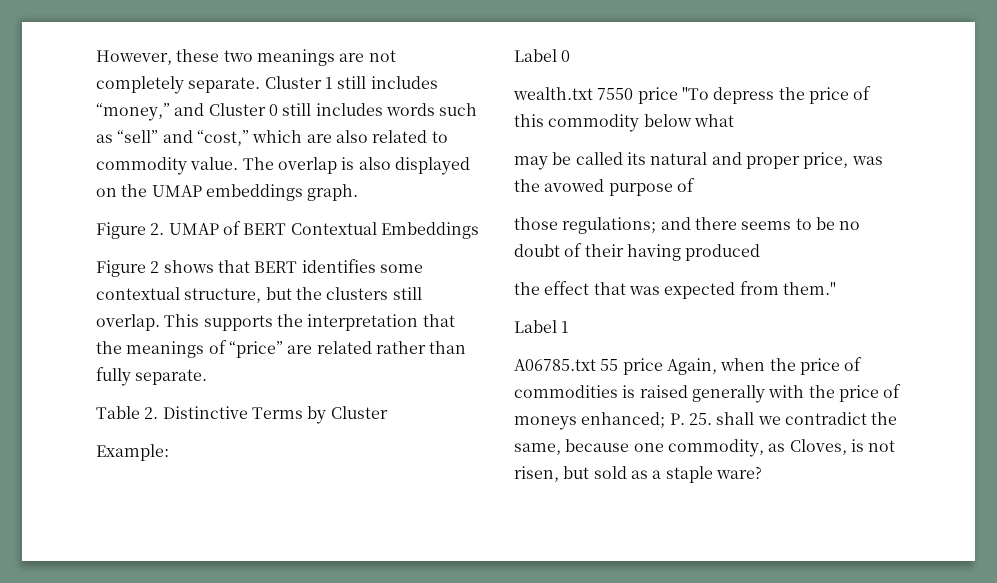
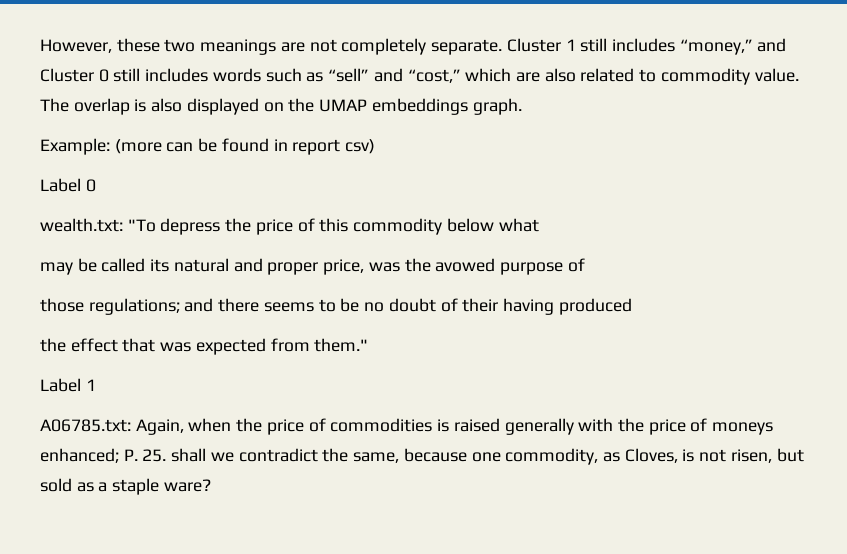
- Figure 2. UMAP of BERT Contextual Embeddings
- Figure 2 shows that BERT identifies some contextual structure, but the clusters still overlap. This supports the interpretation that the meanings of “price” are related rather than fully separate.
- Table 2. Distinctive Terms by Cluster
- Example:
+ Example: (more can be found in report csv)
- wealth.txt 7550 price "To depress the price of this commodity below what
+ wealth.txt: "To depress the price of this commodity below what
- A06785.txt 55 price Again, when the price of commodities is raised generally with the price of moneys enhanced; P. 25. shall we contradict the same, because one commodity, as Cloves, is not risen, but sold as a staple ware?
+ A06785.txt: Again, when the price of commodities is raised generally with the price of moneys enhanced; P. 25. shall we contradict the same, because one commodity, as Cloves, is not risen, but sold as a staple ware?

